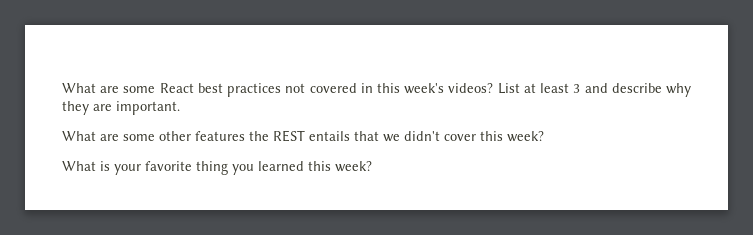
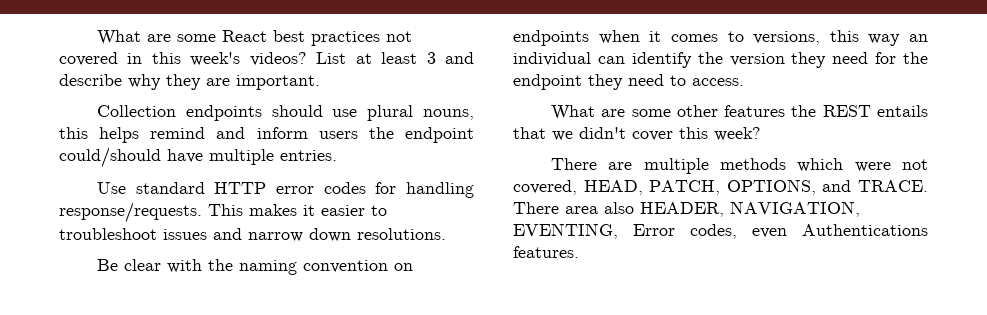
+ Collection endpoints should use plural nouns, this helps remind and inform users the endpoint could/should have multiple entries.
+ Use standard HTTP error codes for handling response/requests. This makes it easier to troubleshoot issues and narrow down resolutions.
+ Be clear with the naming convention on endpoints when it comes to versions, this way an individual can identify the version they need for the endpoint they need to access.
- What is your favorite thing you learned this week?
+ There are multiple methods which were not covered, HEAD, PATCH, OPTIONS, and TRACE. There area also HEADER, NAVIGATION, EVENTING, Error codes, even Authentications features.

